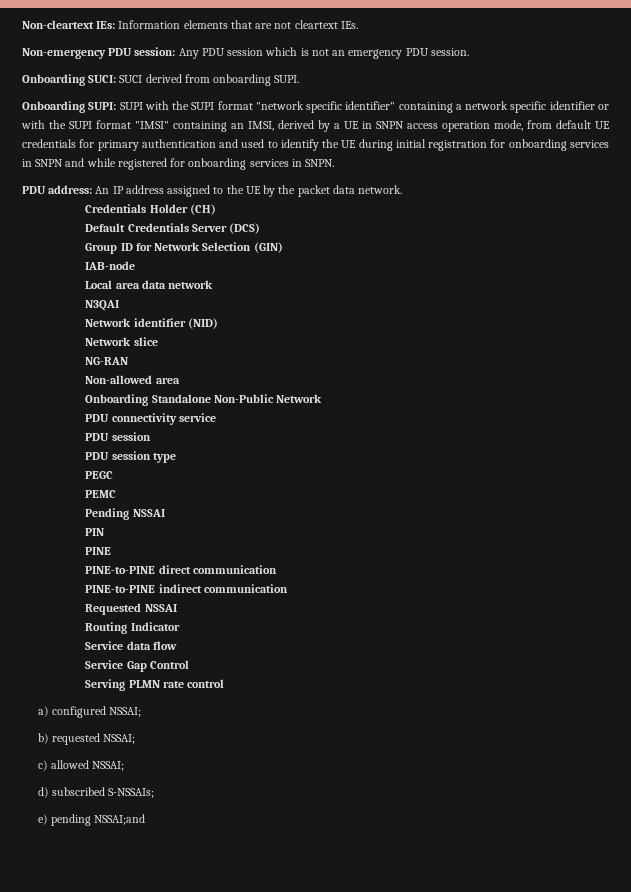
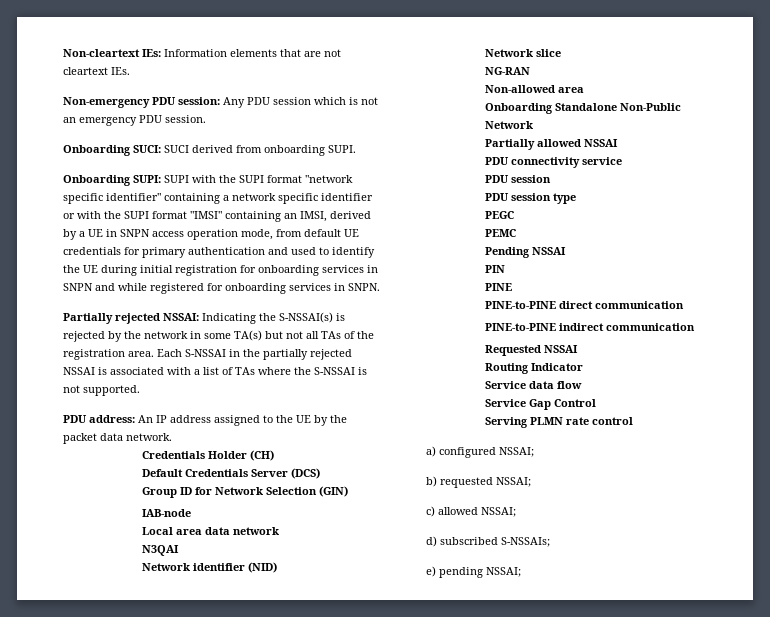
+ Partially rejected NSSAI: Indicating the S-NSSAI(s) is rejected by the network in some TA(s) but not all TAs of the registration area. Each S-NSSAI in the partially rejected NSSAI is associated with a list of TAs where the S-NSSAI is not supported.
+ Partially allowed NSSAI
- e) pending NSSAI;and
+ e) pending NSSAI;

